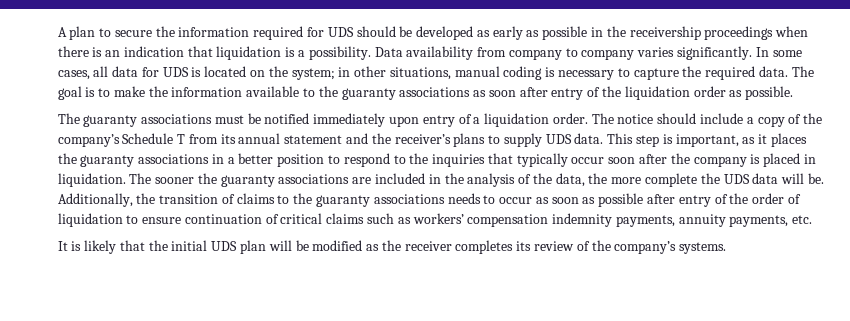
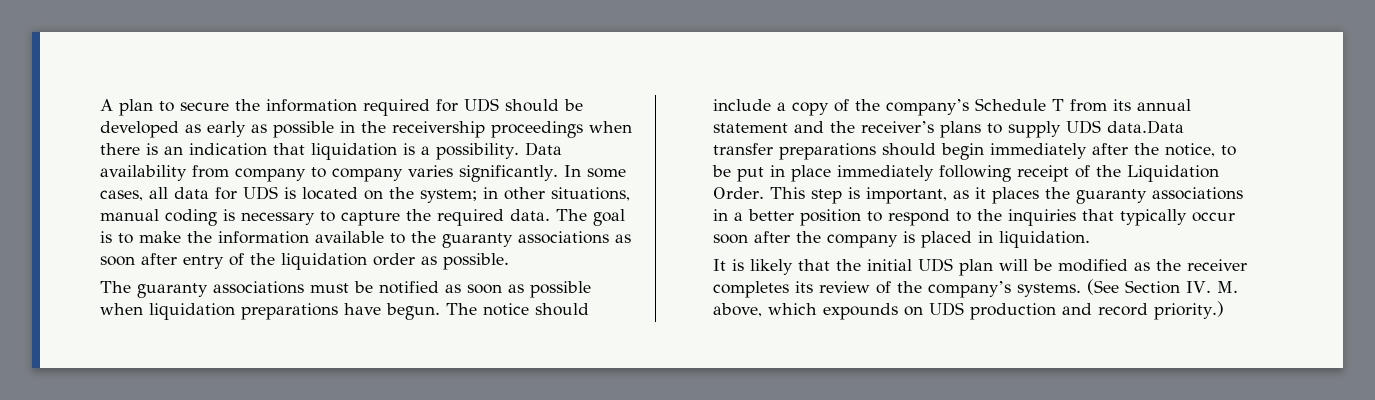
- The guaranty associations must be notified immediately upon entry of a liquidation order.
+ The guaranty associations must be notified as soon as possible when liquidation preparations have begun.
- The notice should include a copy of the company’s Schedule T from its annual statement and the receiver’s plans to supply UDS data.
+ The notice should include a copy of the company’s Schedule T from its annual statement and the receiver’s plans to supply UDS data.Data transfer preparations should begin immediately after the notice, to be put in place immediately following receipt of the Liquidation Order.
- The sooner the guaranty associations are included in the analysis of the data, the more complete the UDS data will be. Additionally, the transition of claims to the guaranty associations needs to occur as soon as possible after entry of the order of liquidation to ensure continuation of critical claims such as workers’ compensation indemnity payments, annuity payments, etc.
+ (See Section IV. M. above, which expounds on UDS production and record priority.)

